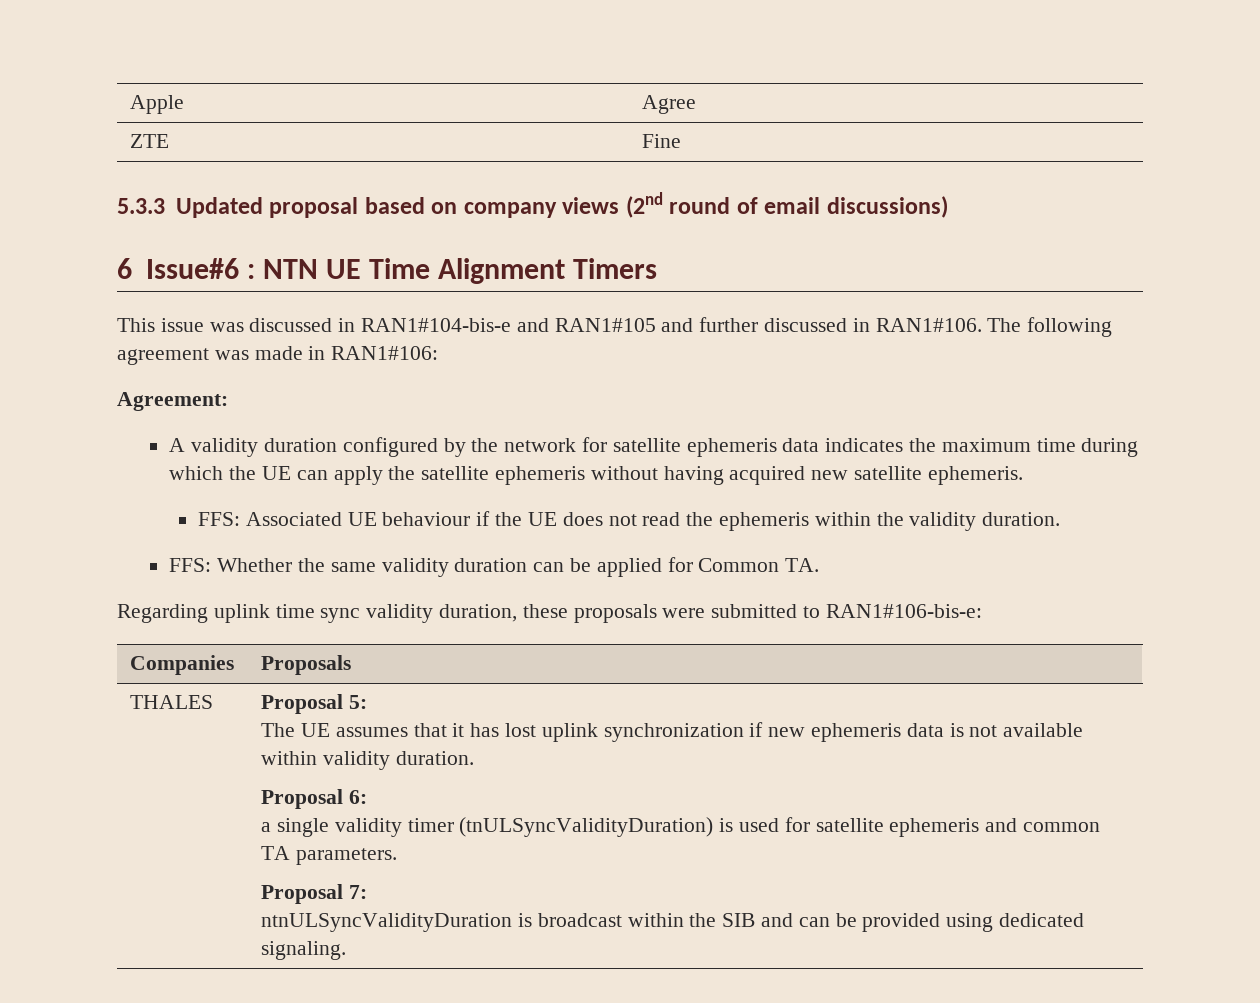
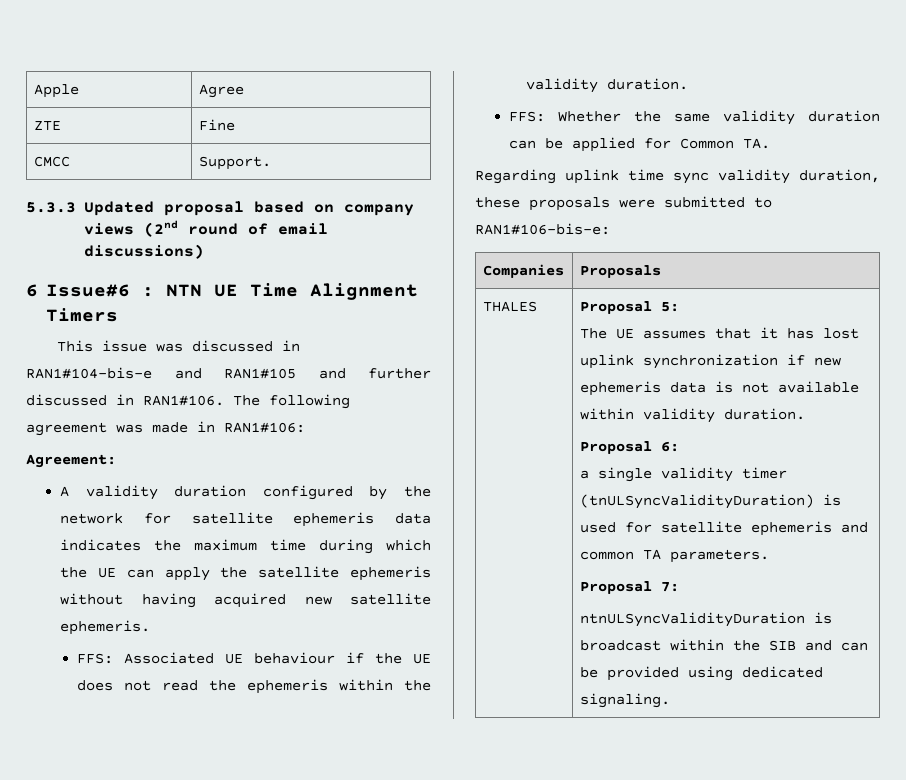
+ CMCC | Support.

